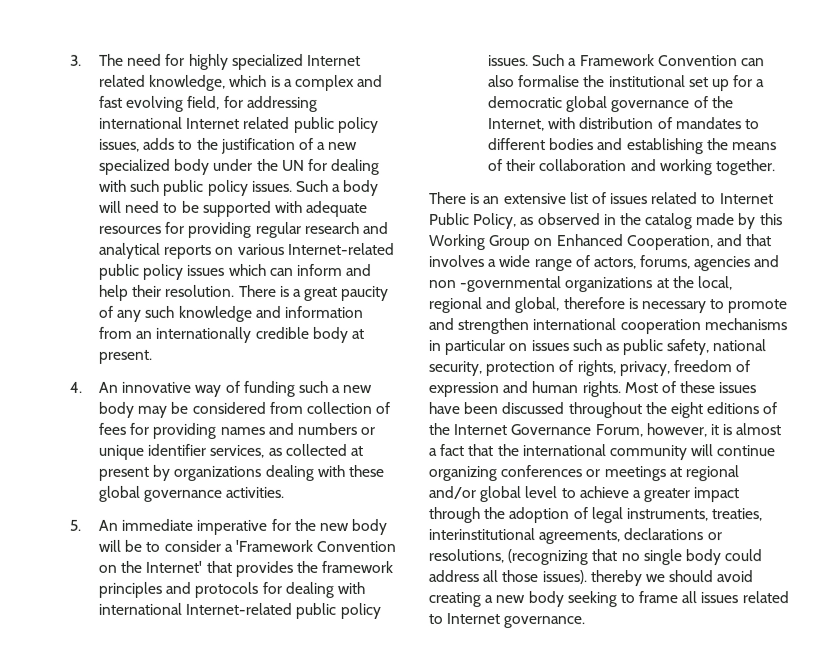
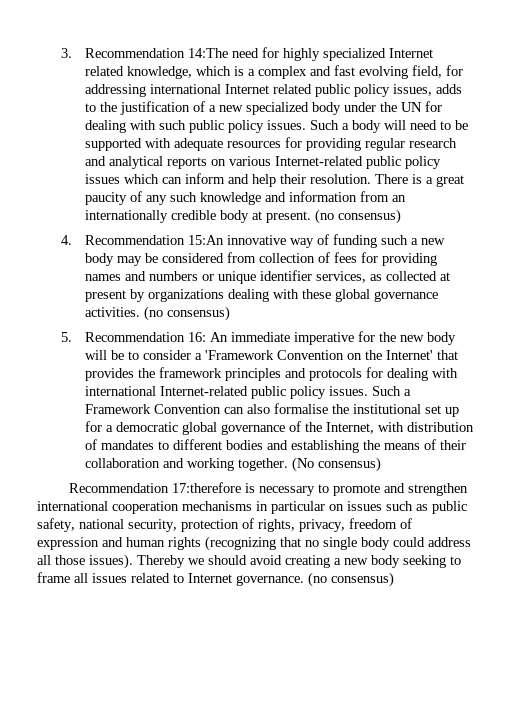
- 3. The need for highly specialized Internet related knowledge, which is a complex and fast evolving field, for addressing international Internet related public policy issues, adds to the justification of a new specialized body under the UN for dealing with such public policy issues.
+ 3. Recommendation 14:The need for highly specialized Internet related knowledge, which is a complex and fast evolving field, for addressing international Internet related public policy issues, adds to the justification of a new specialized body under the UN for dealing with such public policy issues.
- There is a great paucity of any such knowledge and information from an internationally credible body at present.
+ There is a great paucity of any such knowledge and information from an internationally credible body at present. (no consensus)
- 4. An innovative way of funding such a new body may be considered from collection of fees for providing names and numbers or unique identifier services, as collected at present by organizations dealing with these global governance activities.
+ 4. Recommendation 15:An innovative way of funding such a new body may be considered from collection of fees for providing names and numbers or unique identifier services, as collected at present by organizations dealing with these global governance activities. (no consensus)
- 5. An immediate imperative for the new body will be to consider a 'Framework Convention on the Internet' that provides the framework principles and protocols for dealing with international Internet-related public policy issues.
+ 5. Recommendation 16: An immediate imperative for the new body will be to consider a 'Framework Convention on the Internet' that provides the framework principles and protocols for dealing with international Internet-related public policy issues.
- Such a Framework Convention can also formalise the institutional set up for a democratic global governance of the Internet, with distribution of mandates to different bodies and establishing the means of their collaboration and working together.
- There is an extensive list of issues related to Internet Public Policy, as observed in the catalog made by this Working Group on Enhanced Cooperation, and that involves a wide range of actors, forums, agencies and non -governmental organizations at the local, regional and global, therefore is necessary to promote and strengthen international cooperation mechanisms in particular on issues such as public safety, national security, protection of rights, privacy, freedom of expression and human rights. Most of these issues have been discussed throughout the eight editions of the Internet Governance Forum, however, it is almost a fact that the international community will continue organizing conferences or meetings at regional and/or global level to achieve a greater impact through the adoption of legal instruments, treaties, interinstitutional agreements, declarations or resolutions, (recognizing that no single body could address all those issues). thereby we should avoid creating a new body seeking to frame all issues related to Internet governance.
+ Such a Framework Convention can also formalise the institutional set up for a democratic global governance of the Internet, with distribution of mandates to different bodies and establishing the means of their collaboration and working together. (No consensus)
+ Recommendation 17:therefore is necessary to promote and strengthen international cooperation mechanisms in particular on issues such as public safety, national security, protection of rights, privacy, freedom of expression and human rights (recognizing that no single body could address all those issues). Thereby we should avoid creating a new body seeking to frame all issues related to Internet governance. (no consensus)

